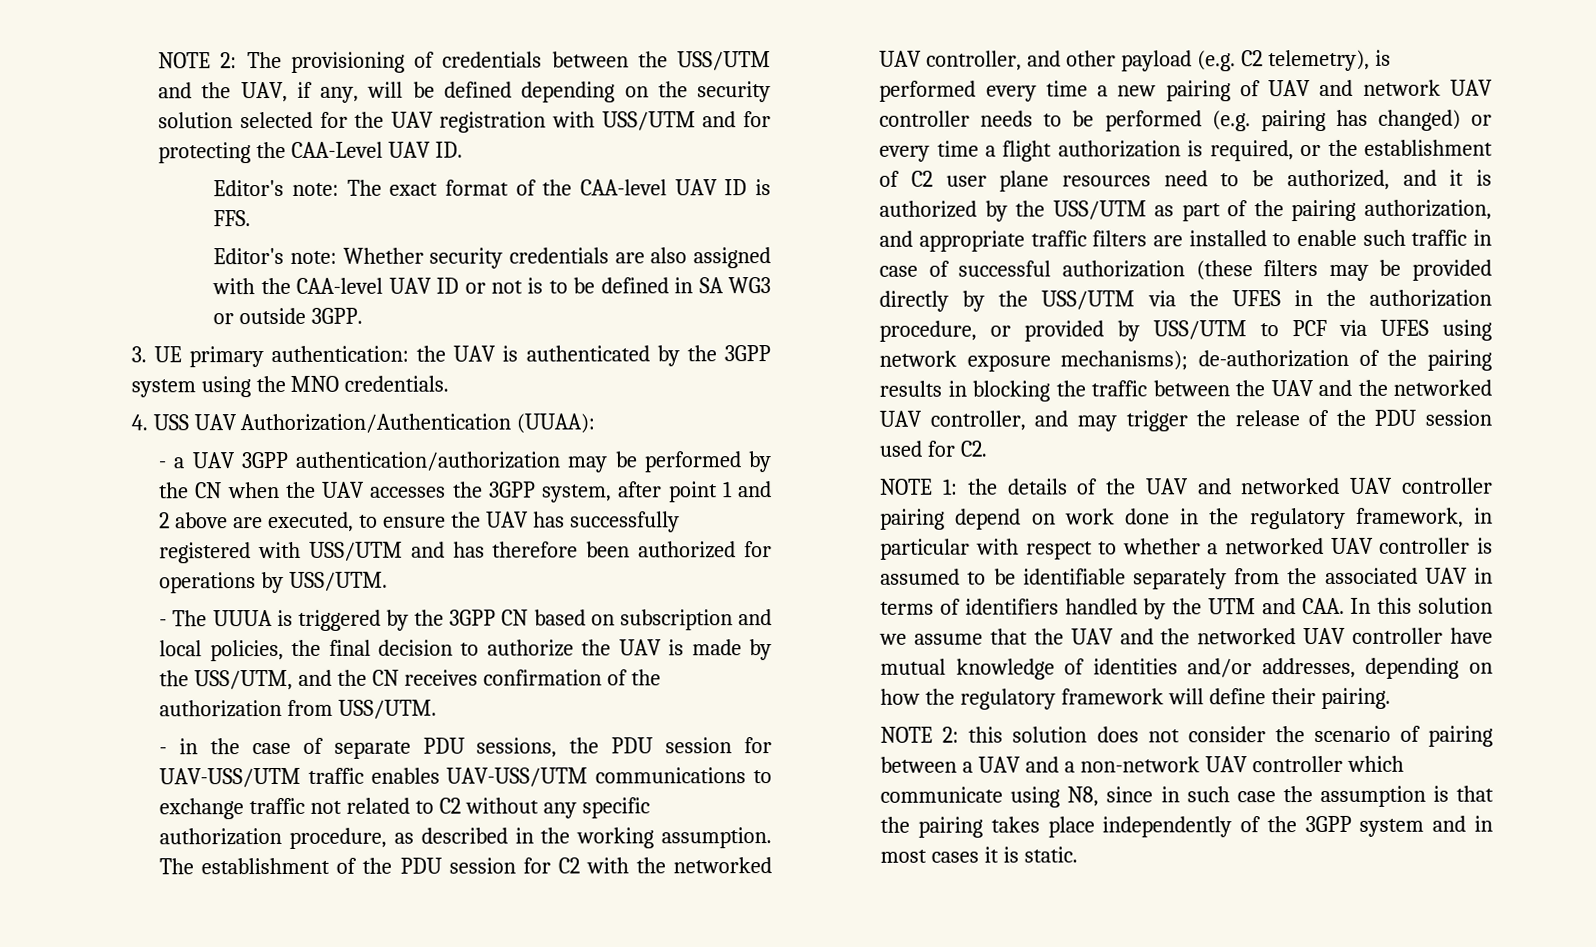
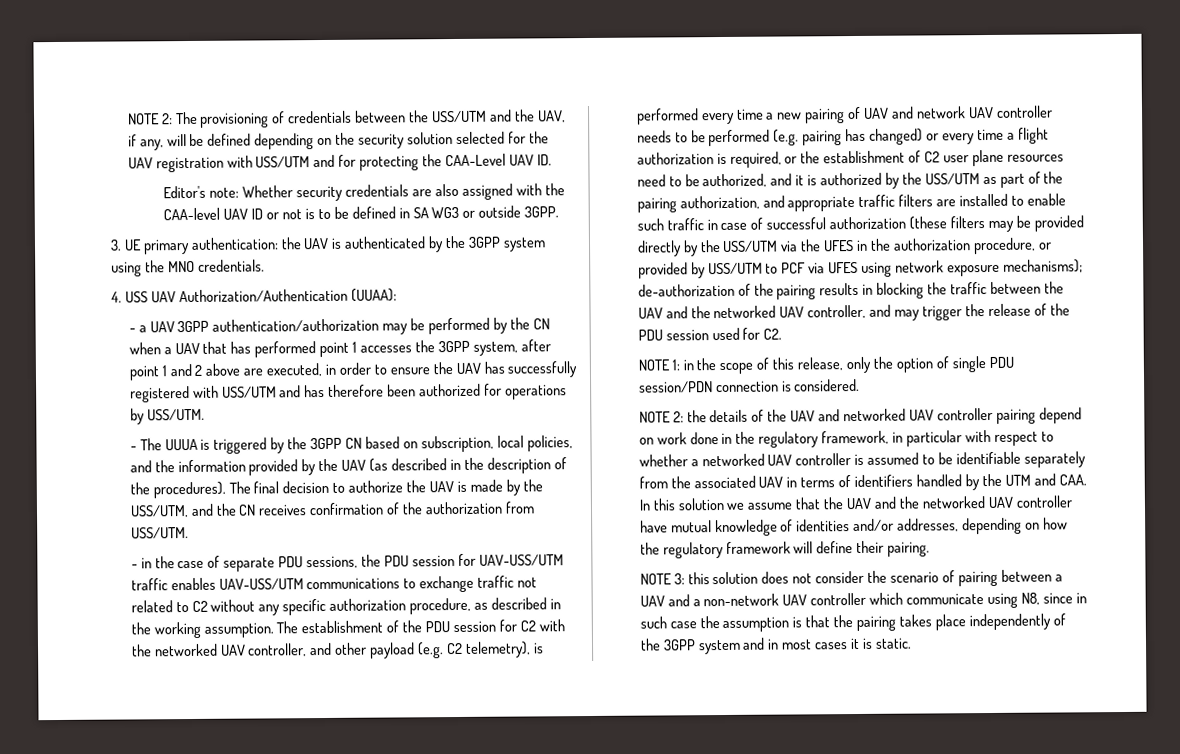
- Editor's note: The exact format of the CAA-level UAV ID is FFS.
- - a UAV 3GPP authentication/authorization may be performed by the CN when the UAV accesses the 3GPP system, after point 1 and 2 above are executed, to ensure the UAV has successfully registered with USS/UTM and has therefore been authorized for operations by USS/UTM.
+ - a UAV 3GPP authentication/authorization may be performed by the CN when a UAV that has performed point 1 accesses the 3GPP system, after point 1 and 2 above are executed, in order to ensure the UAV has successfully registered with USS/UTM and has therefore been authorized for operations by USS/UTM.
- - The UUUA is triggered by the 3GPP CN based on subscription and local policies, the final decision to authorize the UAV is made by the USS/UTM, and the CN receives confirmation of the authorization from USS/UTM.
+ - The UUUA is triggered by the 3GPP CN based on subscription, local policies, and the information provided by the UAV (as described in the description of the procedures). The final decision to authorize the UAV is made by the USS/UTM, and the CN receives confirmation of the authorization from USS/UTM.
+ in the scope of this release, only the option of single PDU session/PDN connection is considered.
+ NOTE 2:
- NOTE 2: this solution does not consider the scenario of pairing between a UAV and a non-network UAV controller which communicate using N8, since in such case the assumption is that the pairing takes place independently of the 3GPP system and in most cases it is static.
+ NOTE 3: this solution does not consider the scenario of pairing between a UAV and a non-network UAV controller which communicate using N8, since in such case the assumption is that the pairing takes place independently of the 3GPP system and in most cases it is static.

